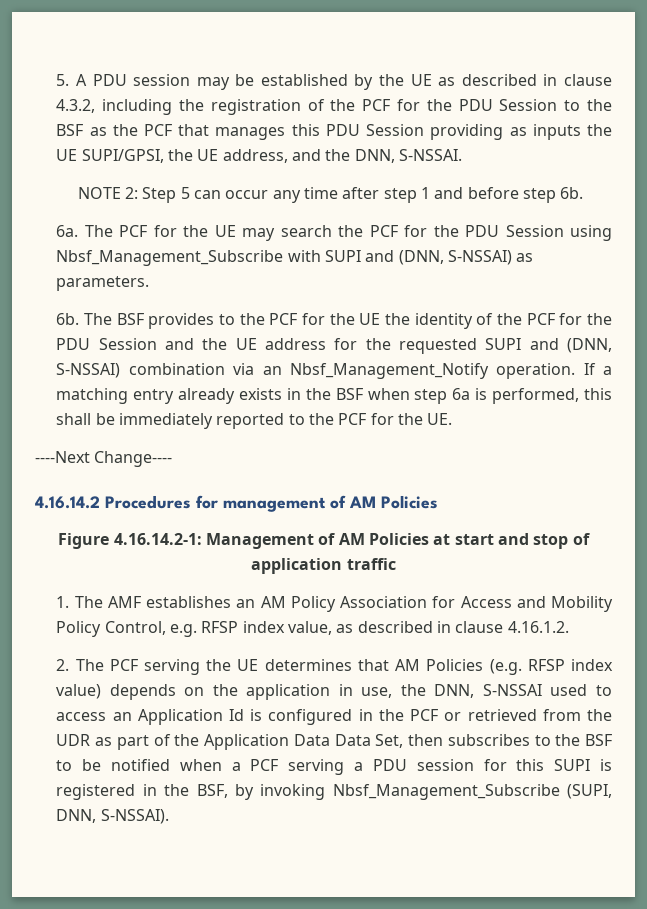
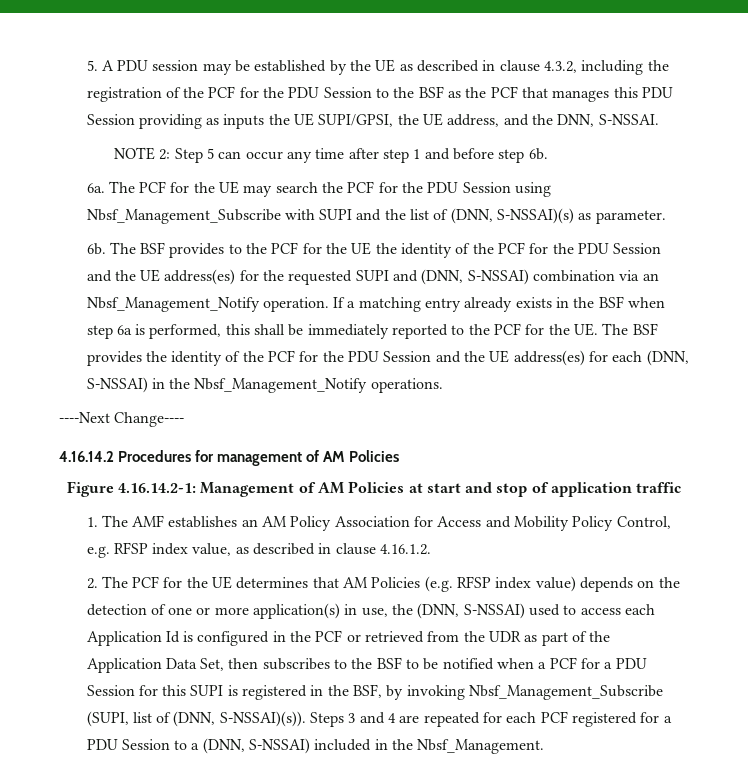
- The PCF for the UE may search the PCF for the PDU Session using Nbsf_Management_Subscribe with SUPI and (DNN, S-NSSAI) as parameters.
+ The PCF for the UE may search the PCF for the PDU Session using Nbsf_Management_Subscribe with SUPI and the list of (DNN, S-NSSAI)(s) as parameter.
- The BSF provides to the PCF for the UE the identity of the PCF for the PDU Session and the UE address for the requested SUPI and (DNN, S-NSSAI) combination via an Nbsf_Management_Notify operation.
+ The BSF provides to the PCF for the UE the identity of the PCF for the PDU Session and the UE address(es) for the requested SUPI and (DNN, S-NSSAI) combination via an Nbsf_Management_Notify operation.
- If a matching entry already exists in the BSF when step 6a is performed, this shall be immediately reported to the PCF for the UE.
+ If a matching entry already exists in the BSF when step 6a is performed, this shall be immediately reported to the PCF for the UE. The BSF provides the identity of the PCF for the PDU Session and the UE address(es) for each (DNN, S-NSSAI) in the Nbsf_Management_Notify operations.
- 2. The PCF serving the UE determines that AM Policies (e.g. RFSP index value) depends on the application in use, the DNN, S-NSSAI used to access an Application Id is configured in the PCF or retrieved from the UDR as part of the Application Data Data Set, then subscribes to the BSF to be notified when a PCF serving a PDU session for this SUPI is registered in the BSF, by invoking Nbsf_Management_Subscribe (SUPI, DNN, S-NSSAI).
+ 2. The PCF for the UE determines that AM Policies (e.g. RFSP index value) depends on the detection of one or more application(s) in use, the (DNN, S-NSSAI) used to access each Application Id is configured in the PCF or retrieved from the UDR as part of the Application Data Set, then subscribes to the BSF to be notified when a PCF for a PDU Session for this SUPI is registered in the BSF, by invoking Nbsf_Management_Subscribe (SUPI, list of (DNN, S-NSSAI)(s)). Steps 3 and 4 are repeated for each PCF registered for a PDU Session to a (DNN, S-NSSAI) included in the Nbsf_Management.

